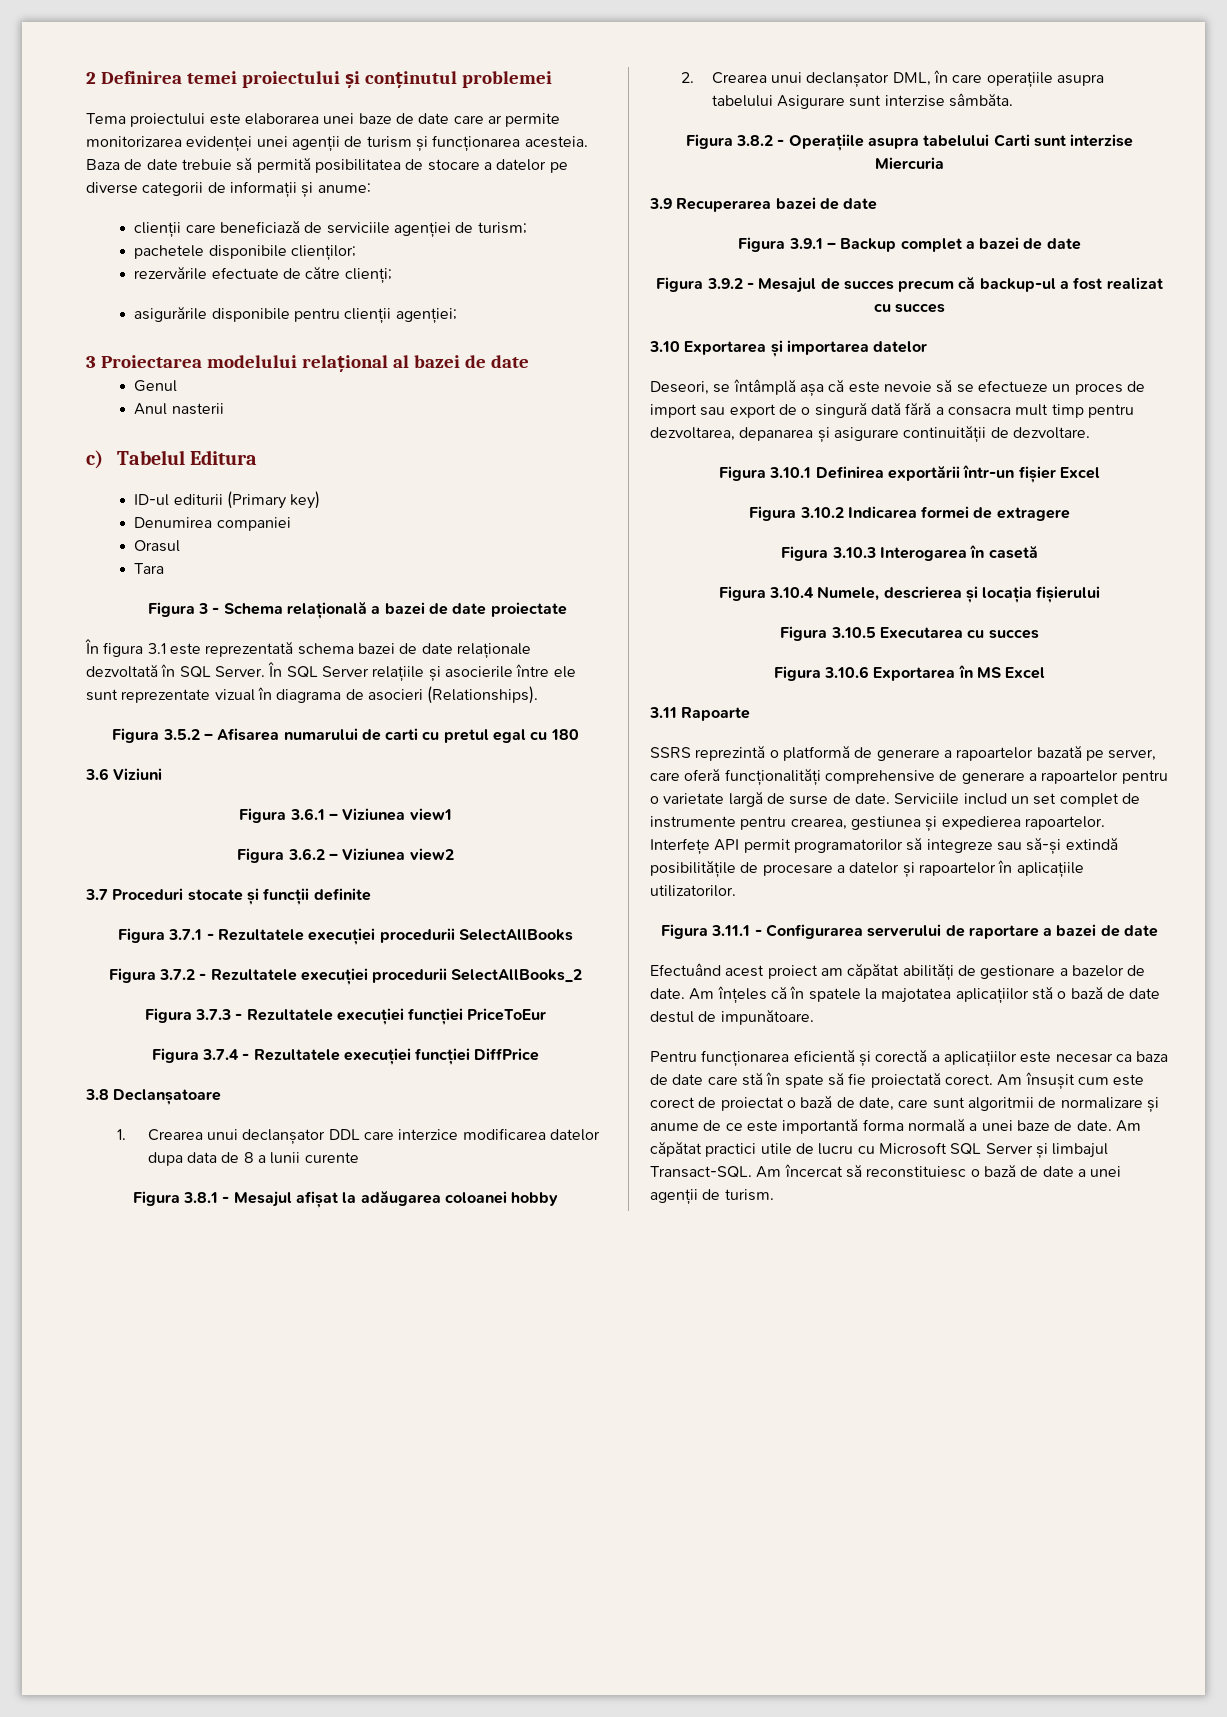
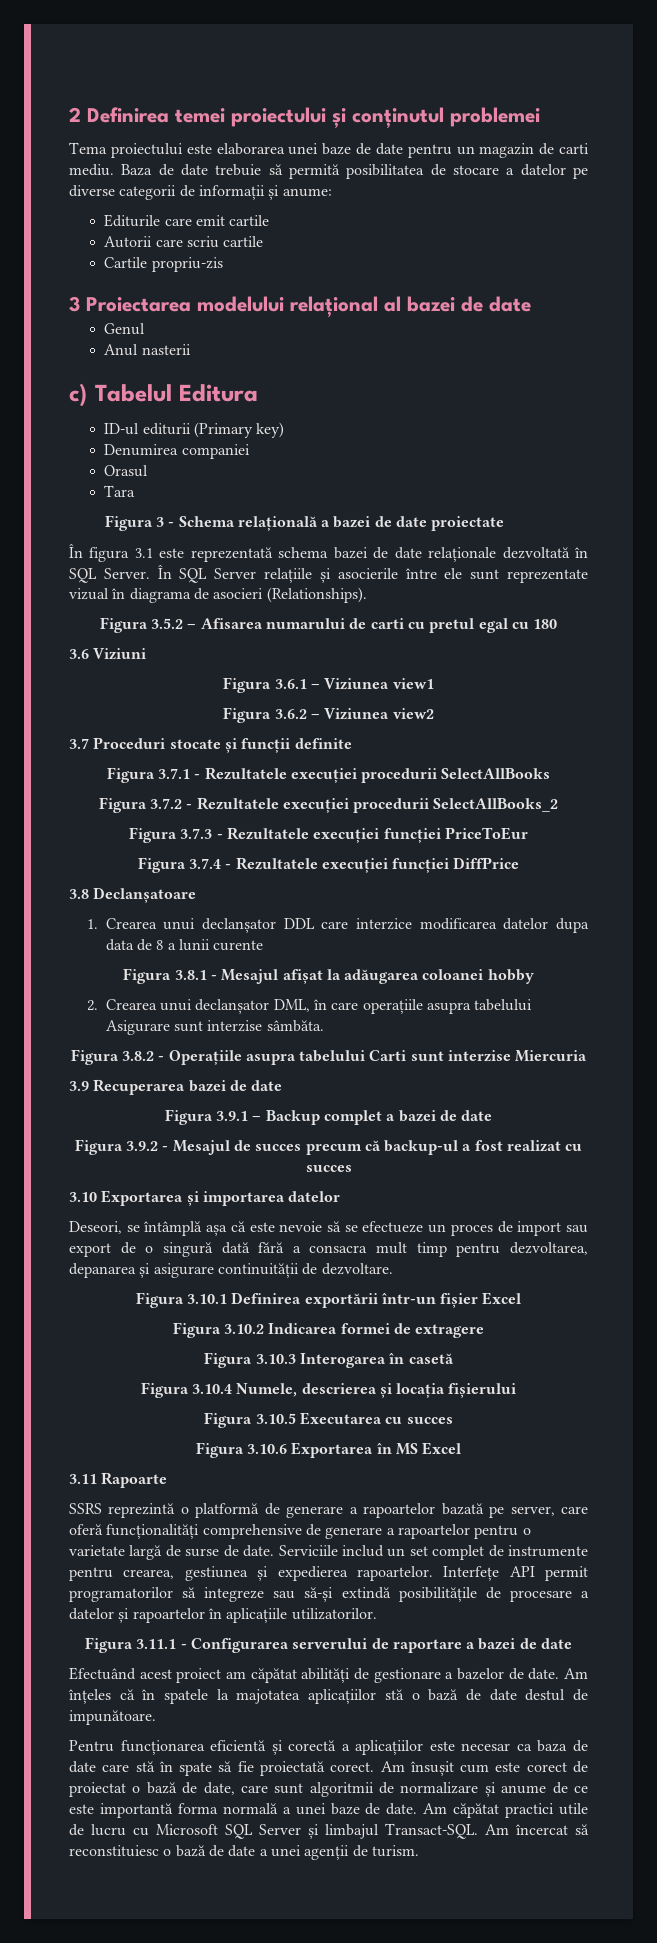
- Tema proiectului este elaborarea unei baze de date care ar permite monitorizarea evidenței unei agenții de turism și funcționarea acesteia.
+ Tema proiectului este elaborarea unei baze de date pentru un magazin de carti mediu.
- clienții care beneficiază de serviciile agenției de turism;
- pachetele disponibile clienților;
- rezervările efectuate de către clienți;
- asigurările disponibile pentru clienții agenției;
+ Editurile care emit cartile
+ Autorii care scriu cartile
+ Cartile propriu-zis

